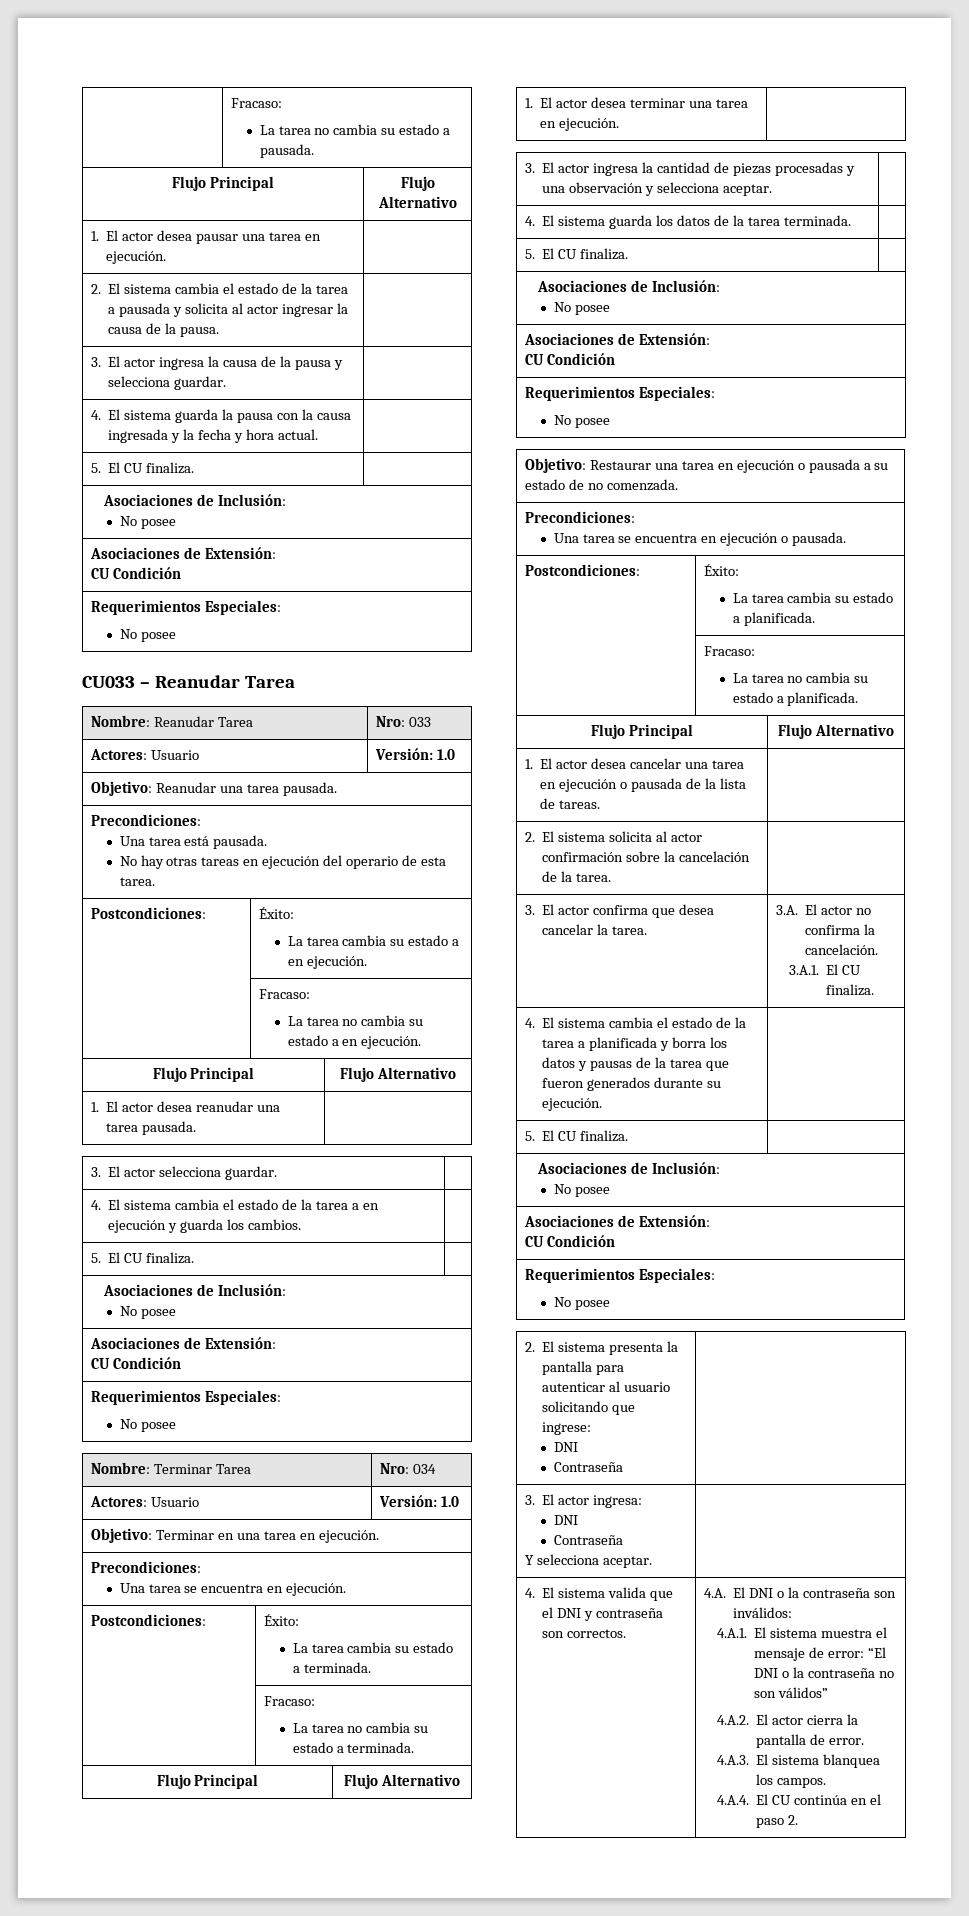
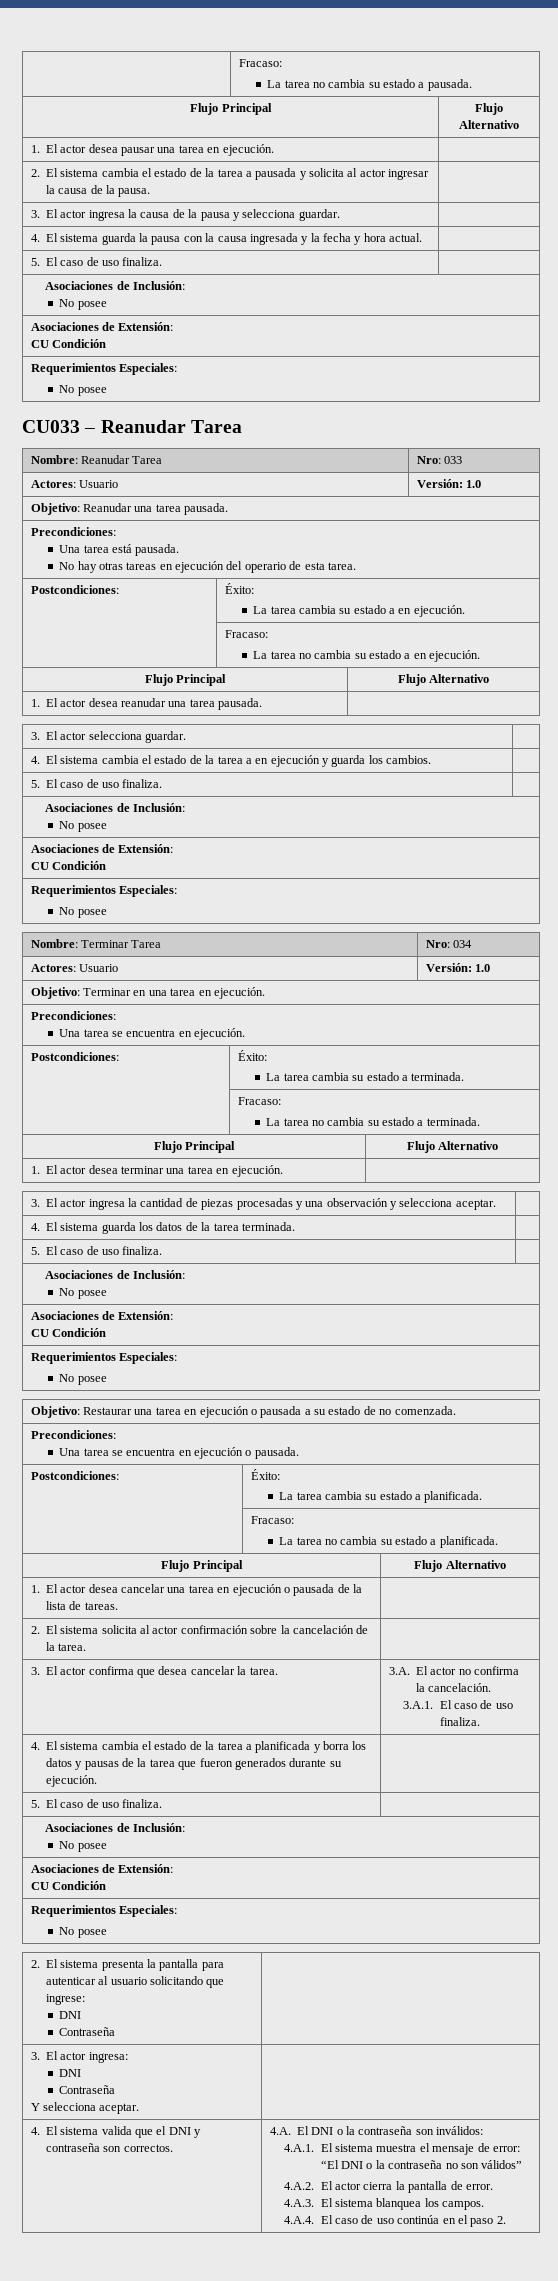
  4. El sistema guarda la pausa con la causa ingresada y la fecha y hora actual. |
- 5. El CU finaliza. |
+ 5. El caso de uso finaliza. |
  4. El sistema cambia el estado de la tarea a en ejecución y guarda los cambios. |
- 5. El CU finaliza. |
+ 5. El caso de uso finaliza. |
  4. El sistema guarda los datos de la tarea terminada. |
- 5. El CU finaliza. |
+ 5. El caso de uso finaliza. |
  3. El actor confirma que desea cancelar la tarea. | 3.A. El actor no confirma la cancelación.
- 3.A.1. El CU finaliza.
+ 3.A.1. El caso de uso finaliza.
  4. El sistema cambia el estado de la tarea a planificada y borra los datos y pausas de la tarea que fueron generados durante su ejecución. |
- 5. El CU finaliza. |
+ 5. El caso de uso finaliza. |
- 4.A.4. El CU continúa en el paso 2.
+ 4.A.4. El caso de uso continúa en el paso 2.

